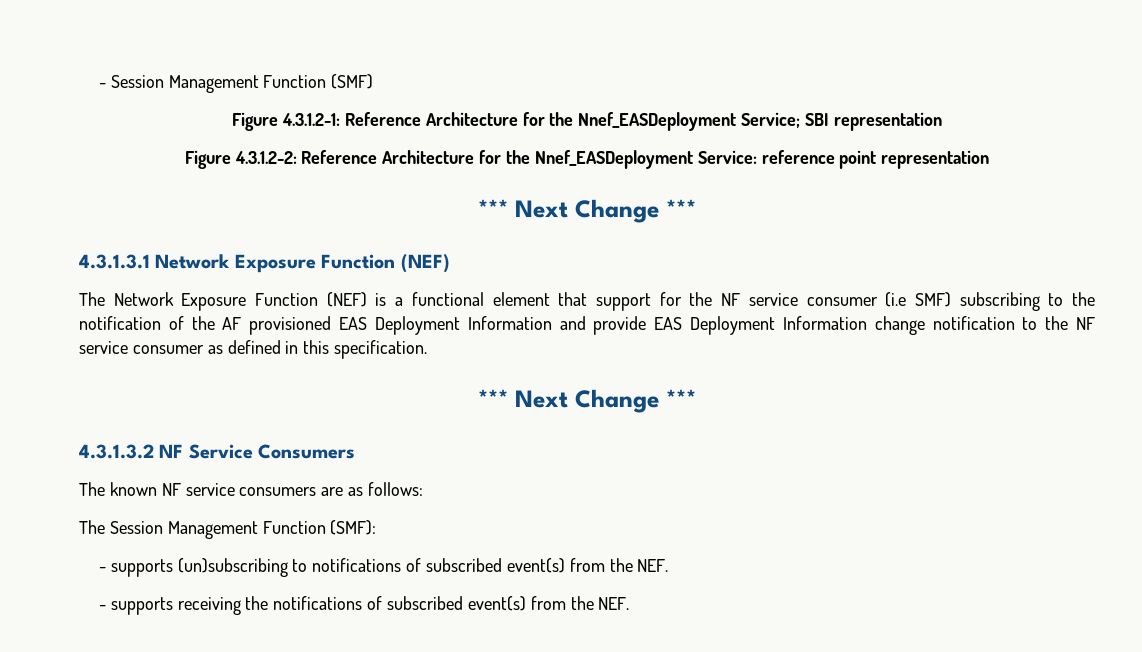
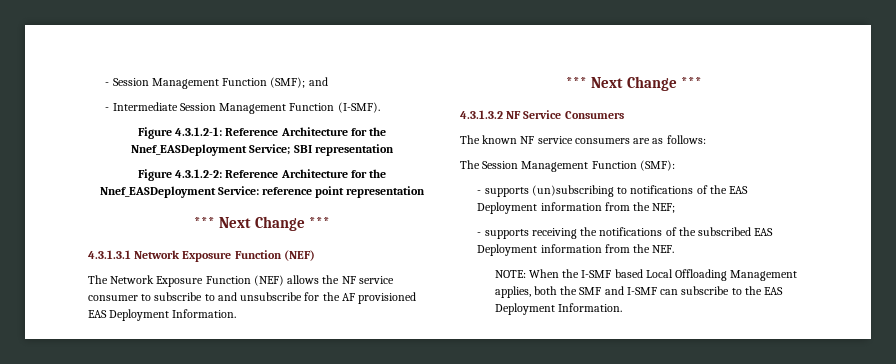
- - Session Management Function (SMF)
+ - Session Management Function (SMF); and
+ - Intermediate Session Management Function (I-SMF).
- The Network Exposure Function (NEF) is a functional element that support for the NF service consumer (i.e SMF) subscribing to the notification of the AF provisioned EAS Deployment Information and provide EAS Deployment Information change notification to the NF service consumer as defined in this specification.
+ The Network Exposure Function (NEF) allows the NF service consumer to subscribe to and unsubscribe for the AF provisioned EAS Deployment Information.
- - supports (un)subscribing to notifications of subscribed event(s) from the NEF.
+ - supports (un)subscribing to notifications of the EAS Deployment information from the NEF;
- - supports receiving the notifications of subscribed event(s) from the NEF.
+ - supports receiving the notifications of the subscribed EAS Deployment information from the NEF.
+ NOTE: When the I-SMF based Local Offloading Management applies, both the SMF and I-SMF can subscribe to the EAS Deployment Information.

